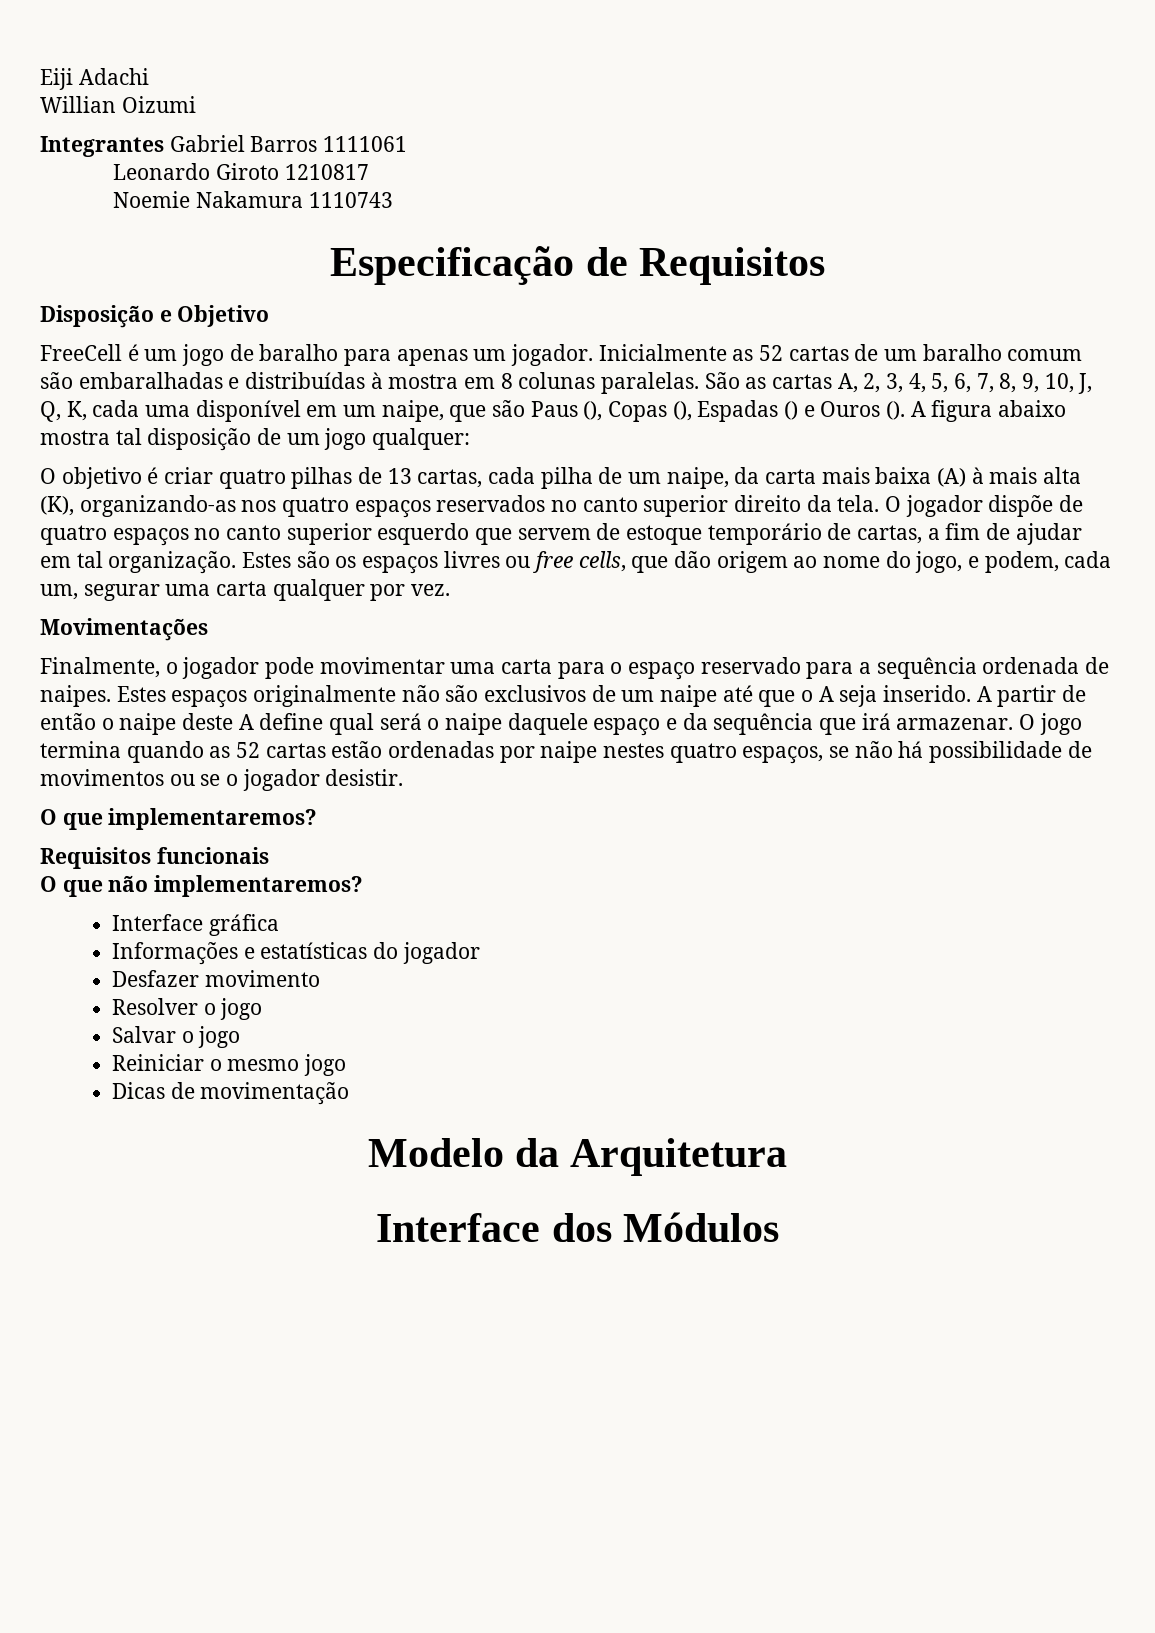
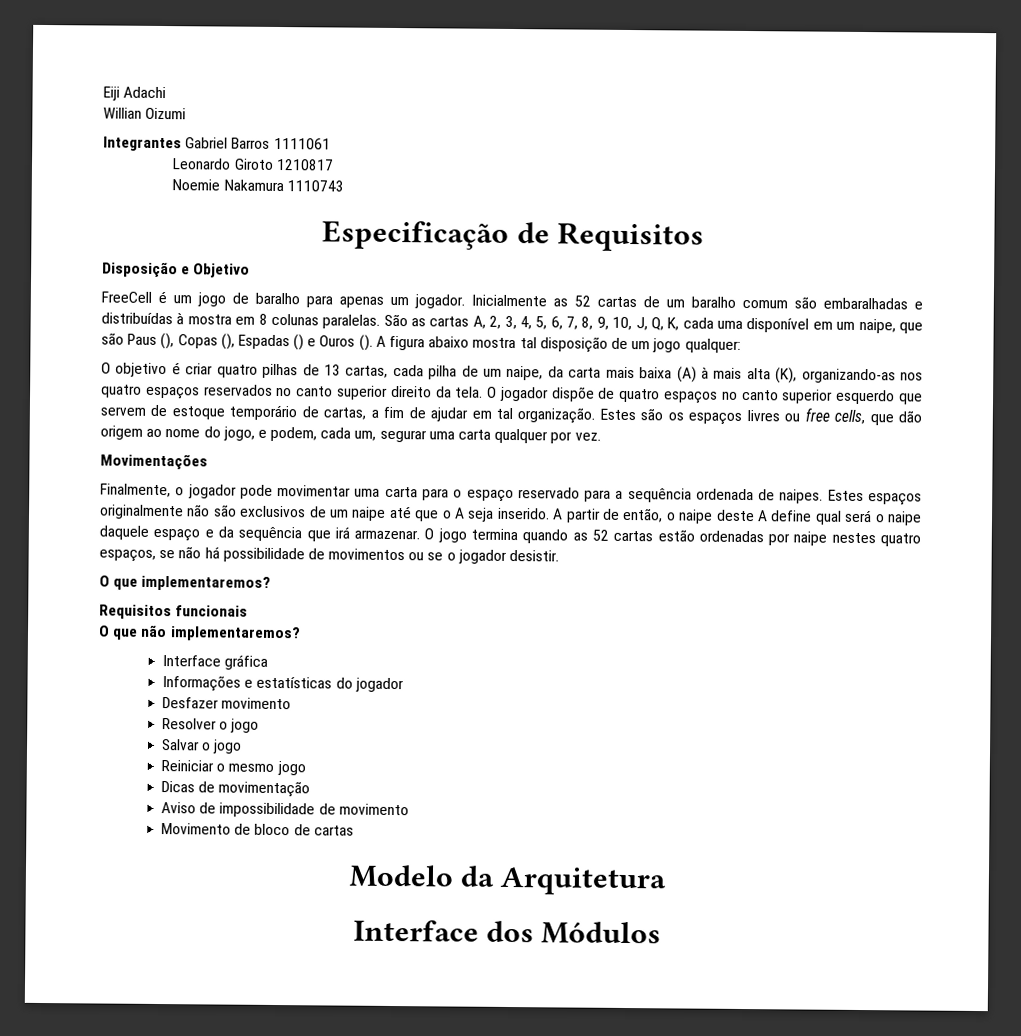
- A partir de então o naipe deste A define qual será o naipe daquele espaço e da sequência que irá armazenar.
+ A partir de então, o naipe deste A define qual será o naipe daquele espaço e da sequência que irá armazenar.
+ Aviso de impossibilidade de movimento
+ Movimento de bloco de cartas

